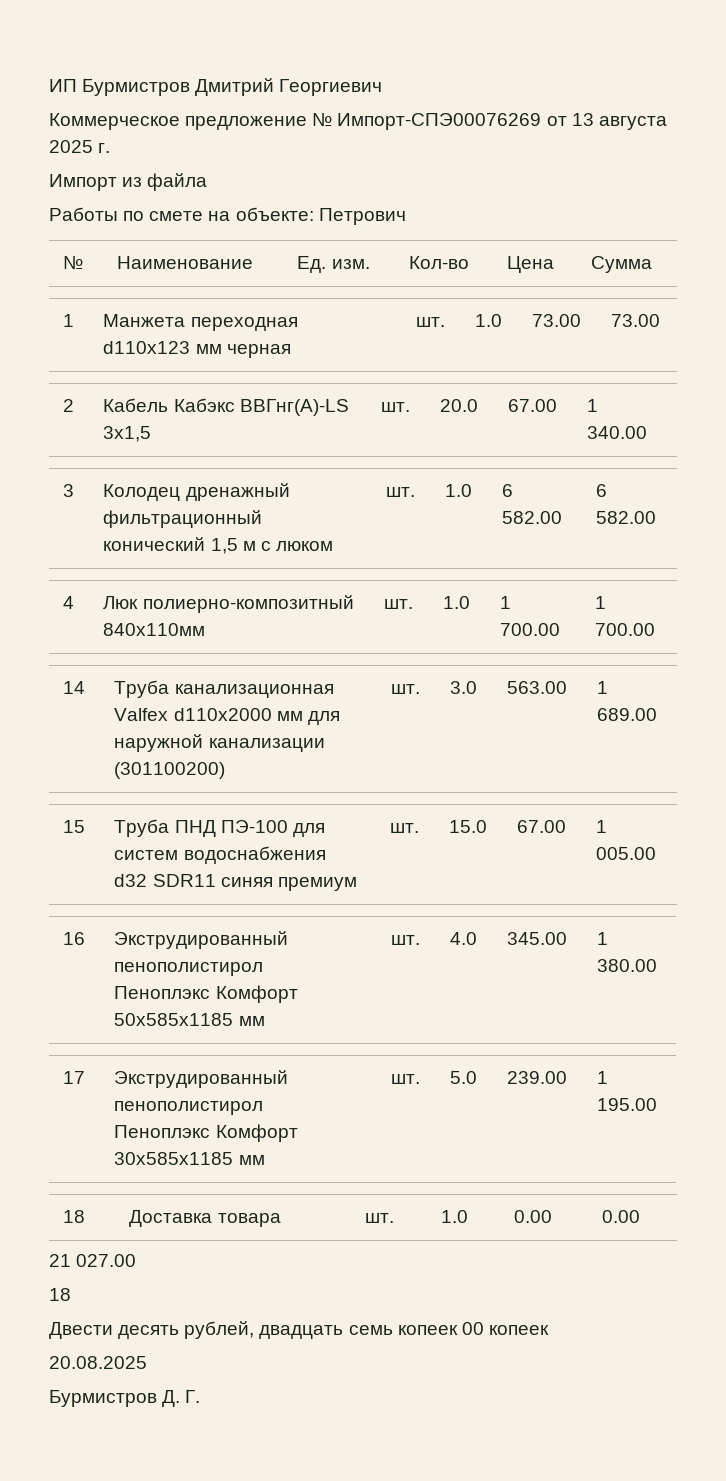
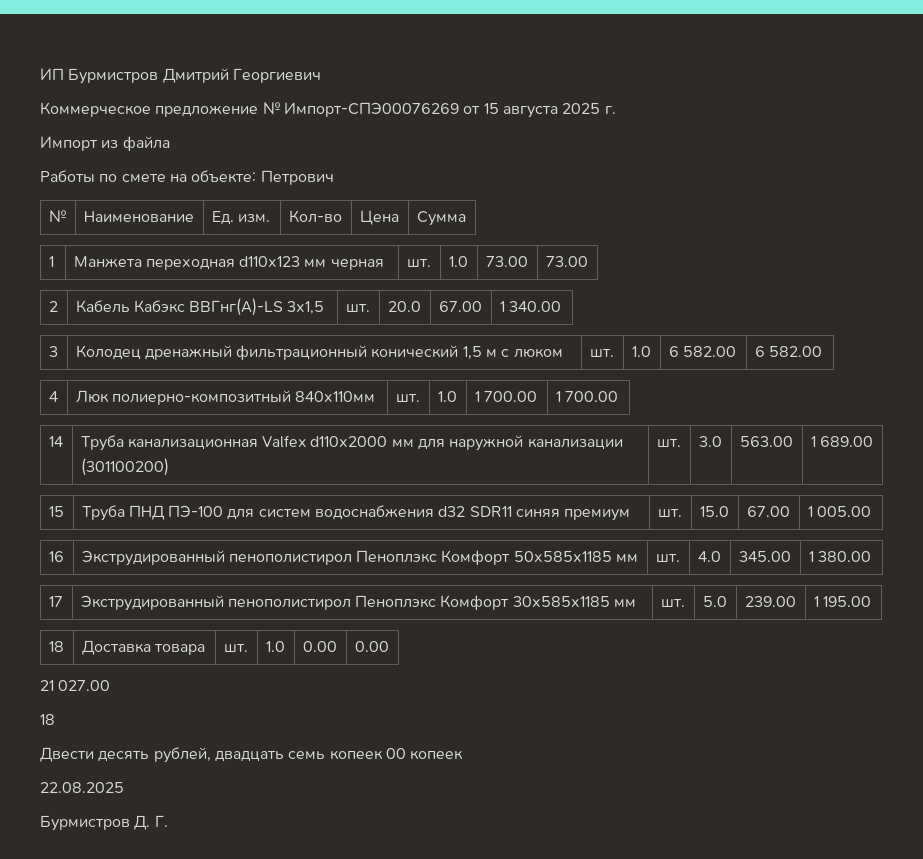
- Коммерческое предложение № Импорт-СПЭ00076269 от 13 августа 2025 г.
+ Коммерческое предложение № Импорт-СПЭ00076269 от 15 августа 2025 г.
- 20.08.2025
+ 22.08.2025

